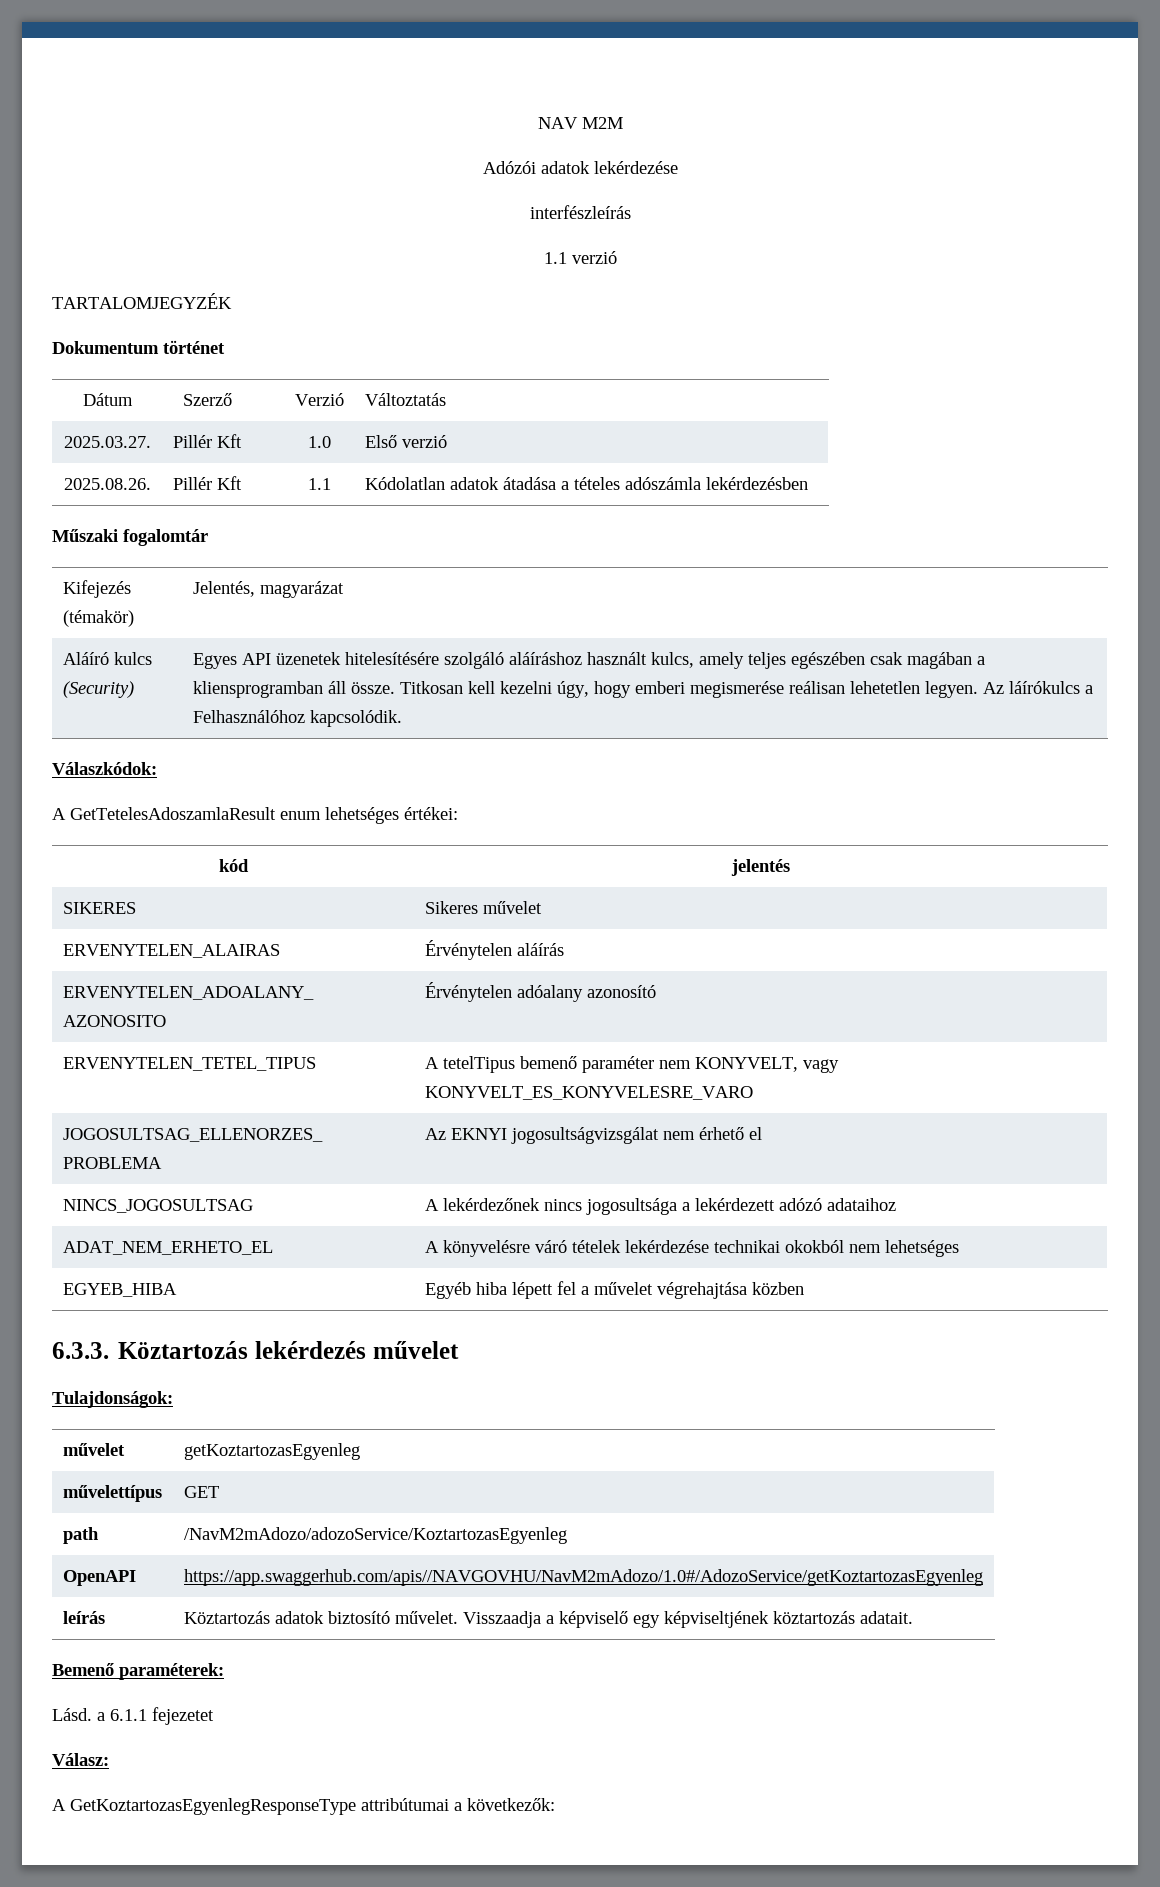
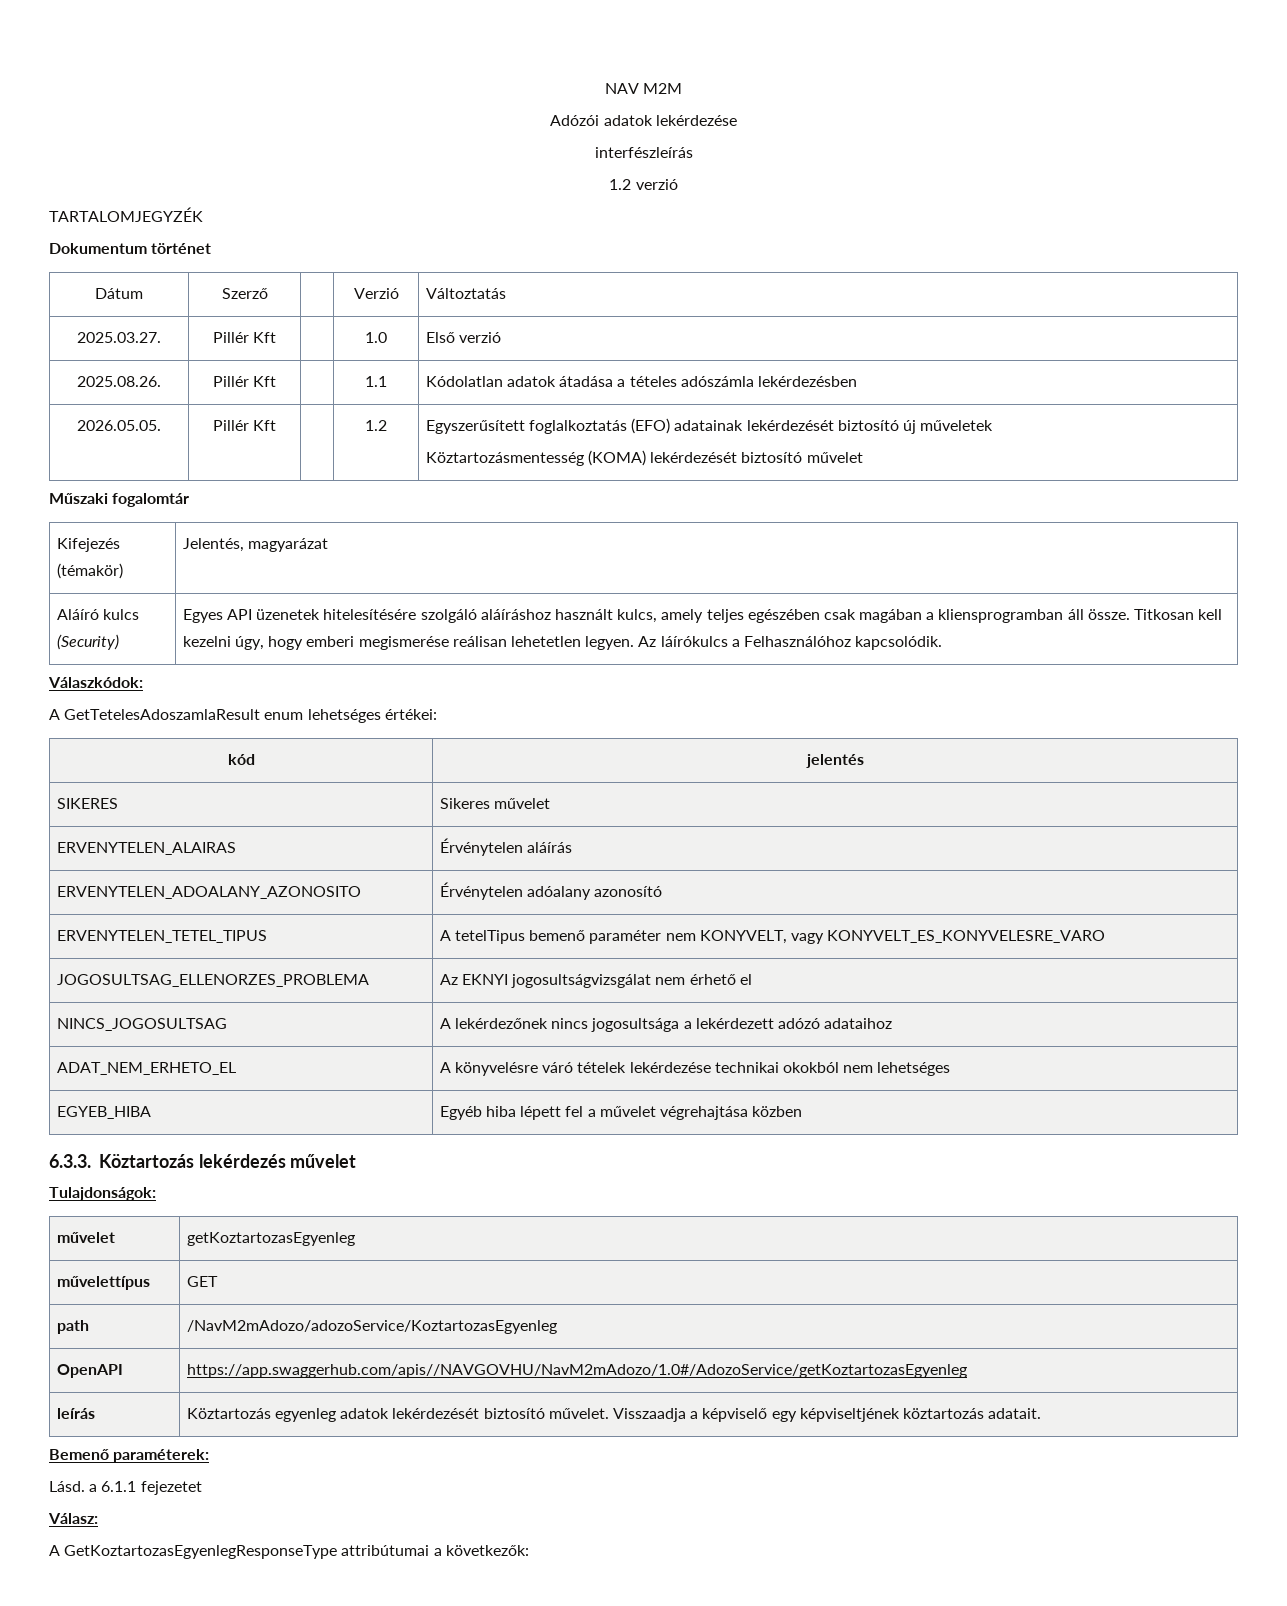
- 1.1 verzió
+ 1.2 verzió
+ 2026.05.05. | Pillér Kft | | 1.2 | Egyszerűsített foglalkoztatás (EFO) adatainak lekérdezését biztosító új műveletek
+ Köztartozásmentesség (KOMA) lekérdezését biztosító művelet
- leírás | Köztartozás adatok biztosító művelet. Visszaadja a képviselő egy képviseltjének köztartozás adatait.
+ leírás | Köztartozás egyenleg adatok lekérdezését biztosító művelet. Visszaadja a képviselő egy képviseltjének köztartozás adatait.

